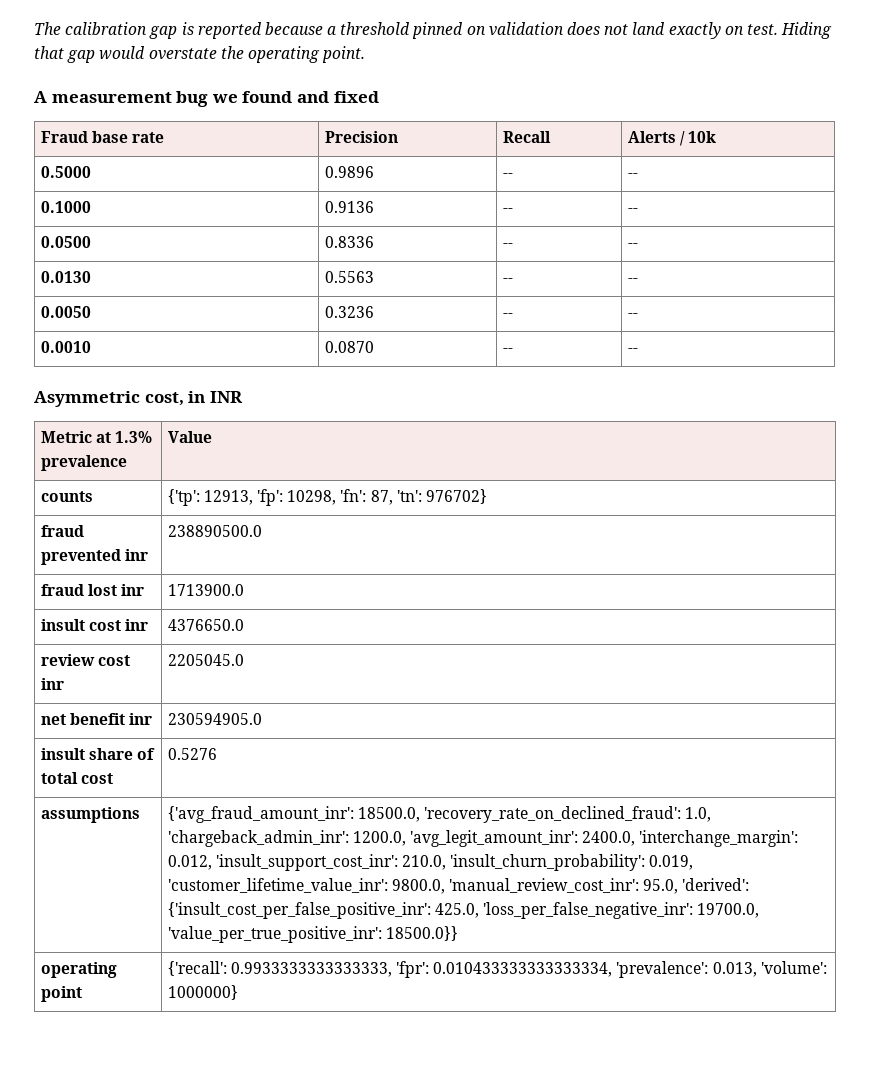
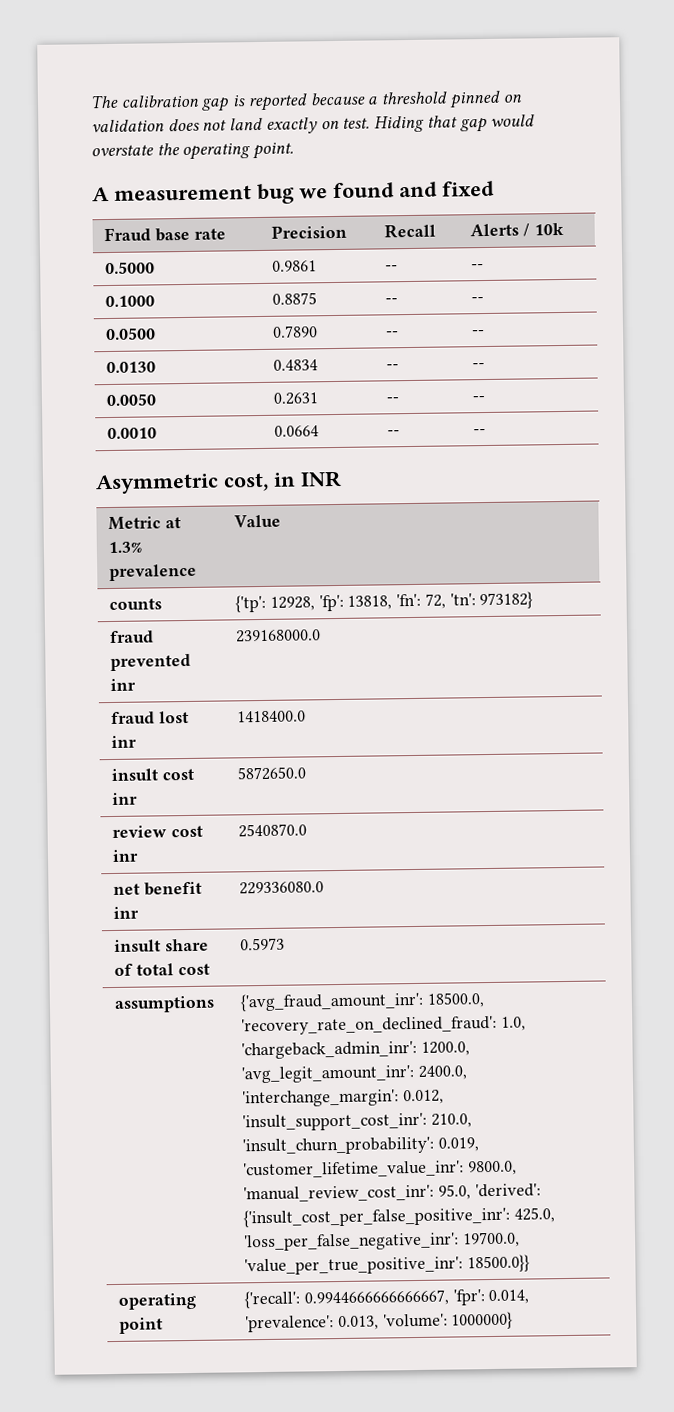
- 0.5000 | 0.9896 | -- | --
+ 0.5000 | 0.9861 | -- | --
- 0.1000 | 0.9136 | -- | --
+ 0.1000 | 0.8875 | -- | --
- 0.0500 | 0.8336 | -- | --
+ 0.0500 | 0.7890 | -- | --
- 0.0130 | 0.5563 | -- | --
+ 0.0130 | 0.4834 | -- | --
- 0.0050 | 0.3236 | -- | --
+ 0.0050 | 0.2631 | -- | --
- 0.0010 | 0.0870 | -- | --
+ 0.0010 | 0.0664 | -- | --
- counts | {'tp': 12913, 'fp': 10298, 'fn': 87, 'tn': 976702}
+ counts | {'tp': 12928, 'fp': 13818, 'fn': 72, 'tn': 973182}
- fraud prevented inr | 238890500.0
+ fraud prevented inr | 239168000.0
- fraud lost inr | 1713900.0
+ fraud lost inr | 1418400.0
- insult cost inr | 4376650.0
+ insult cost inr | 5872650.0
- review cost inr | 2205045.0
+ review cost inr | 2540870.0
- net benefit inr | 230594905.0
+ net benefit inr | 229336080.0
- insult share of total cost | 0.5276
+ insult share of total cost | 0.5973
- operating point | {'recall': 0.9933333333333333, 'fpr': 0.010433333333333334, 'prevalence': 0.013, 'volume': 1000000}
+ operating point | {'recall': 0.9944666666666667, 'fpr': 0.014, 'prevalence': 0.013, 'volume': 1000000}

